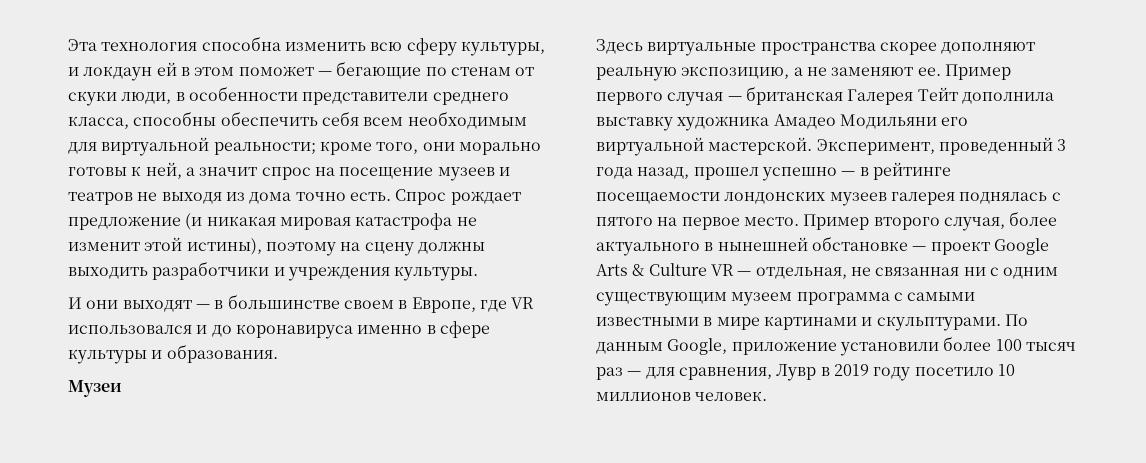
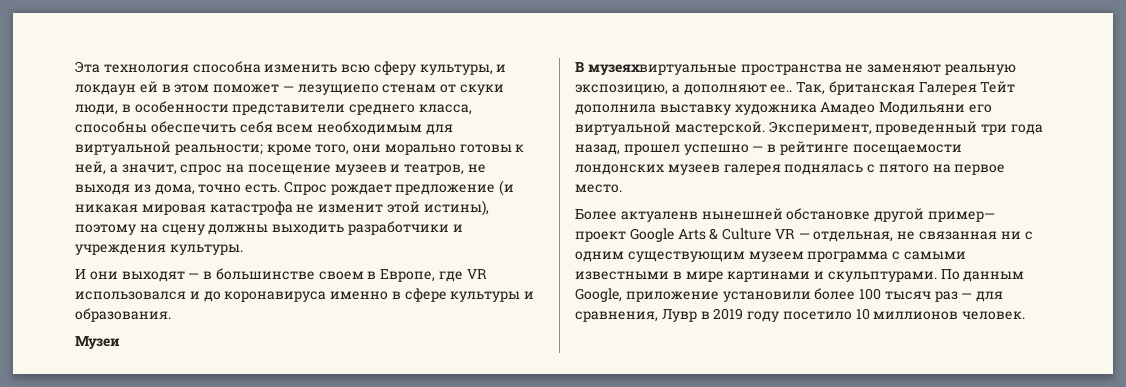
- Эта технология способна изменить всю сферу культуры, и локдаун ей в этом поможет — бегающие по стенам от скуки люди, в особенности представители среднего класса, способны обеспечить себя всем необходимым для виртуальной реальности; кроме того, они морально готовы к ней, а значит спрос на посещение музеев и театров не выходя из дома точно есть.
+ Эта технология способна изменить всю сферу культуры, и локдаун ей в этом поможет — лезущиепо стенам от скуки люди, в особенности представители среднего класса, способны обеспечить себя всем необходимым для виртуальной реальности; кроме того, они морально готовы к ней, а значит, спрос на посещение музеев и театров, не выходя из дома, точно есть.
- Здесь виртуальные пространства скорее дополняют реальную экспозицию, а не заменяют ее. Пример первого случая — британская Галерея Тейт дополнила выставку художника Амадео Модильяни его виртуальной мастерской.
+ В музеяхвиртуальные пространства не заменяют реальную экспозицию, а дополняют ее.. Так, британская Галерея Тейт дополнила выставку художника Амадео Модильяни его виртуальной мастерской.
- Эксперимент, проведенный 3 года назад, прошел успешно — в рейтинге посещаемости лондонских музеев галерея поднялась с пятого на первое место. Пример второго случая, более актуального в нынешней обстановке — проект Google Arts & Culture VR — отдельная, не связанная ни с одним существующим музеем программа с самыми известными в мире картинами и скульптурами.
+ Эксперимент, проведенный три года назад, прошел успешно — в рейтинге посещаемости лондонских музеев галерея поднялась с пятого на первое место.
+ Более актуаленв нынешней обстановке другой пример— проект Google Arts & Culture VR — отдельная, не связанная ни с одним существующим музеем программа с самыми известными в мире картинами и скульптурами.

